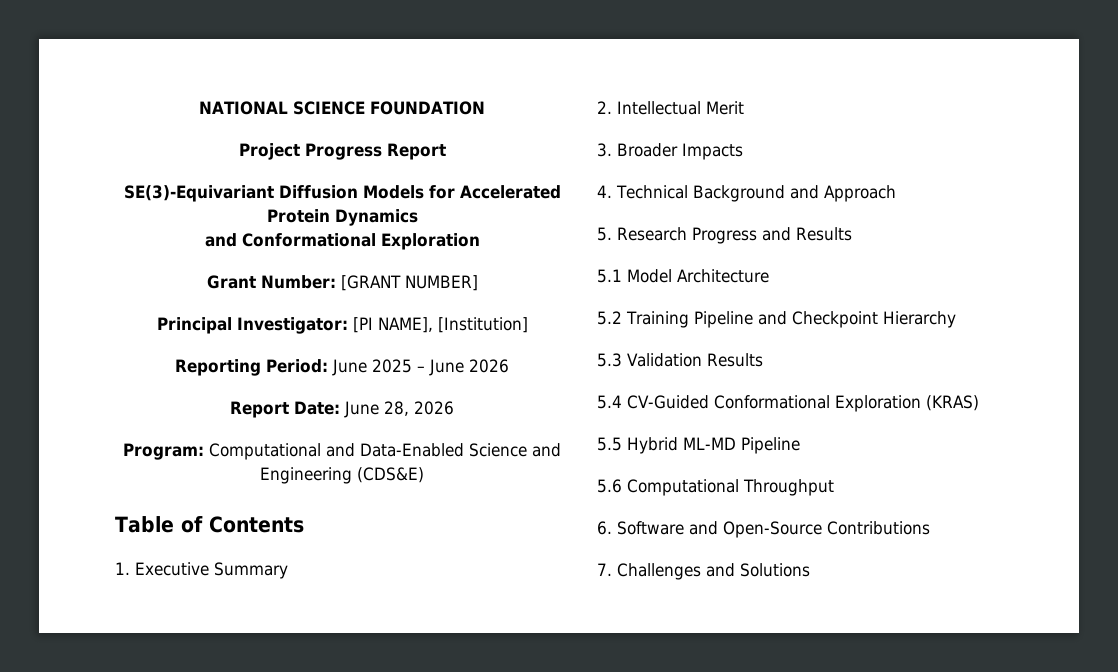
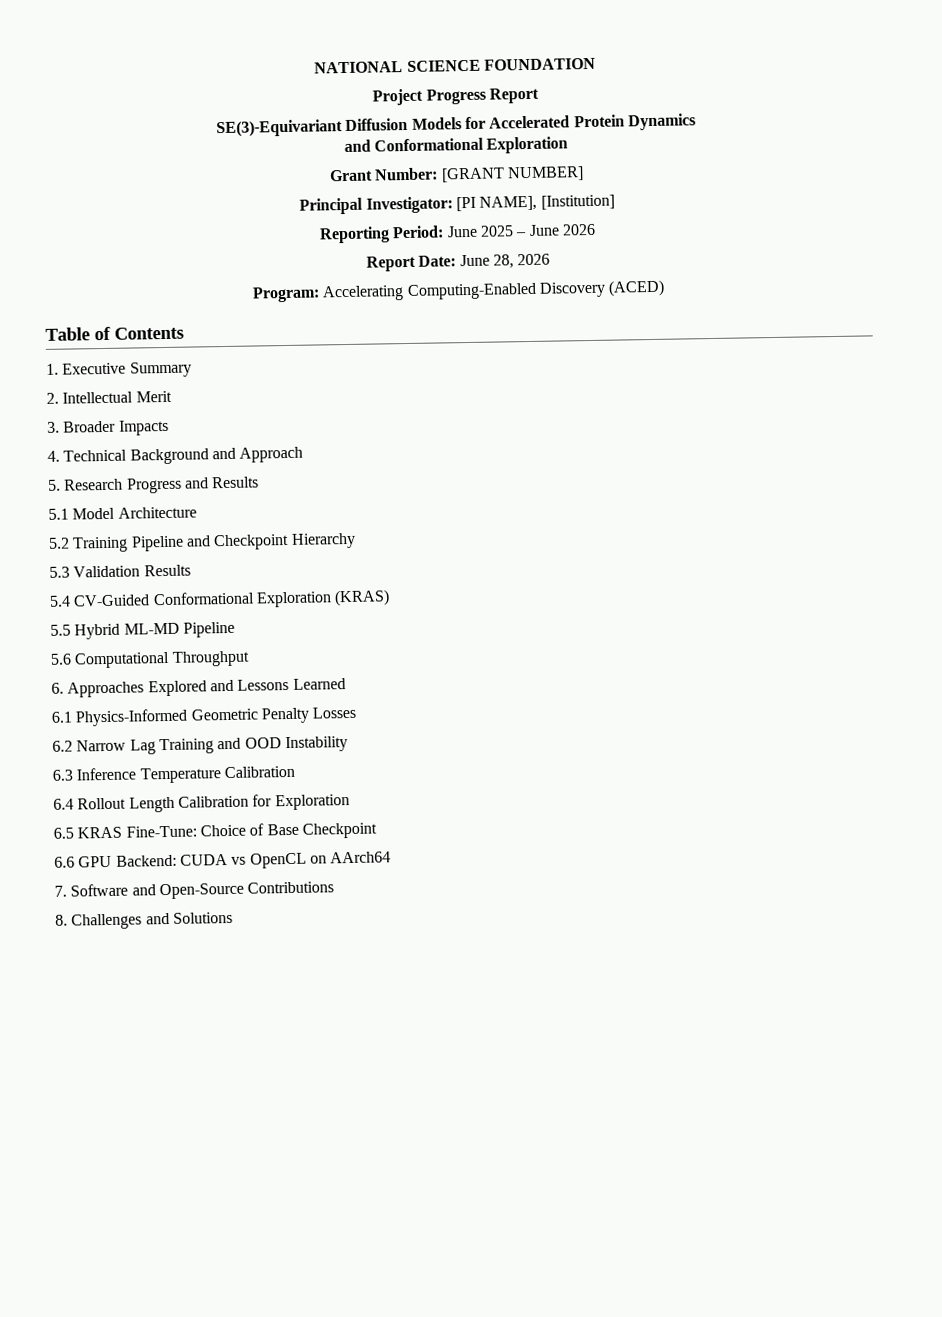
- Program: Computational and Data-Enabled Science and Engineering (CDS&E)
+ Program: Accelerating Computing-Enabled Discovery (ACED)
- 6. Software and Open-Source Contributions
+ 6. Approaches Explored and Lessons Learned
+ 6.1 Physics-Informed Geometric Penalty Losses
+ 6.2 Narrow Lag Training and OOD Instability
+ 6.3 Inference Temperature Calibration
+ 6.4 Rollout Length Calibration for Exploration
+ 6.5 KRAS Fine-Tune: Choice of Base Checkpoint
+ 6.6 GPU Backend: CUDA vs OpenCL on AArch64
+ 7. Software and Open-Source Contributions
- 7. Challenges and Solutions
+ 8. Challenges and Solutions

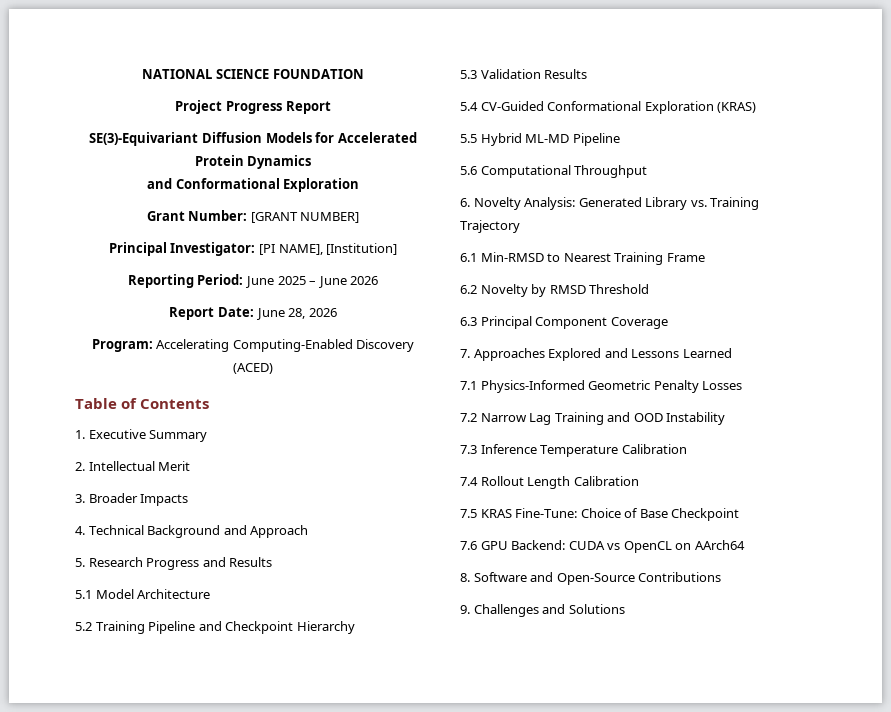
- 6. Approaches Explored and Lessons Learned
+ 6. Novelty Analysis: Generated Library vs. Training Trajectory
+ 6.1 Min-RMSD to Nearest Training Frame
+ 6.2 Novelty by RMSD Threshold
+ 6.3 Principal Component Coverage
+ 7. Approaches Explored and Lessons Learned
- 6.1 Physics-Informed Geometric Penalty Losses
+ 7.1 Physics-Informed Geometric Penalty Losses
- 6.2 Narrow Lag Training and OOD Instability
+ 7.2 Narrow Lag Training and OOD Instability
- 6.3 Inference Temperature Calibration
+ 7.3 Inference Temperature Calibration
- 6.4 Rollout Length Calibration for Exploration
- 6.5 KRAS Fine-Tune: Choice of Base Checkpoint
+ 7.4 Rollout Length Calibration
+ 7.5 KRAS Fine-Tune: Choice of Base Checkpoint
- 6.6 GPU Backend: CUDA vs OpenCL on AArch64
+ 7.6 GPU Backend: CUDA vs OpenCL on AArch64
- 7. Software and Open-Source Contributions
+ 8. Software and Open-Source Contributions
- 8. Challenges and Solutions
+ 9. Challenges and Solutions

